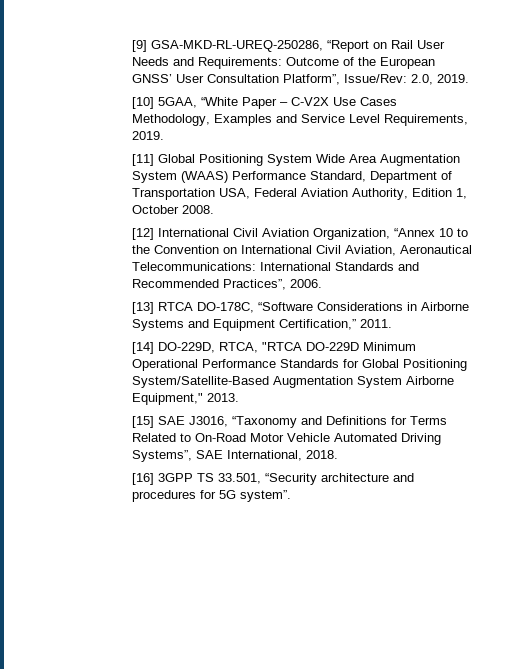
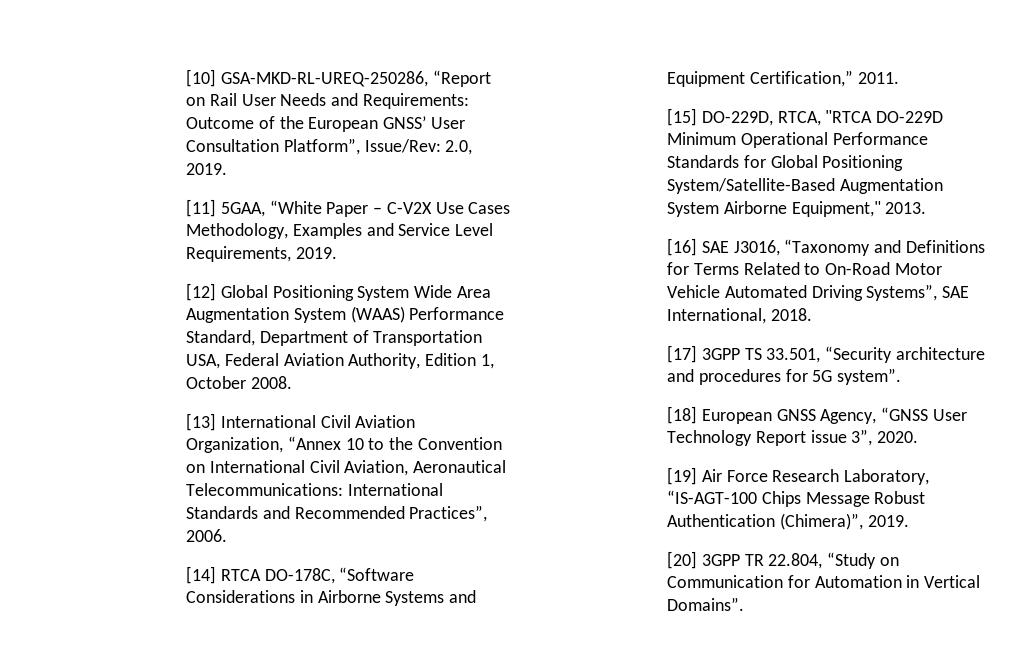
- [9] GSA-MKD-RL-UREQ-250286, “Report on Rail User Needs and Requirements: Outcome of the European GNSS’ User Consultation Platform”, Issue/Rev: 2.0, 2019.
+ [10] GSA-MKD-RL-UREQ-250286, “Report on Rail User Needs and Requirements: Outcome of the European GNSS’ User Consultation Platform”, Issue/Rev: 2.0, 2019.
- [10] 5GAA, “White Paper – C-V2X Use Cases Methodology, Examples and Service Level Requirements, 2019.
+ [11] 5GAA, “White Paper – C-V2X Use Cases Methodology, Examples and Service Level Requirements, 2019.
- [11] Global Positioning System Wide Area Augmentation System (WAAS) Performance Standard, Department of Transportation USA, Federal Aviation Authority, Edition 1, October 2008.
+ [12] Global Positioning System Wide Area Augmentation System (WAAS) Performance Standard, Department of Transportation USA, Federal Aviation Authority, Edition 1, October 2008.
- [12] International Civil Aviation Organization, “Annex 10 to the Convention on International Civil Aviation, Aeronautical Telecommunications: International Standards and Recommended Practices”, 2006.
+ [13] International Civil Aviation Organization, “Annex 10 to the Convention on International Civil Aviation, Aeronautical Telecommunications: International Standards and Recommended Practices”, 2006.
- [13] RTCA DO-178C, “Software Considerations in Airborne Systems and Equipment Certification,” 2011.
+ [14] RTCA DO-178C, “Software Considerations in Airborne Systems and Equipment Certification,” 2011.
- [14] DO-229D, RTCA, "RTCA DO-229D Minimum Operational Performance Standards for Global Positioning System/Satellite-Based Augmentation System Airborne Equipment," 2013.
+ [15] DO-229D, RTCA, "RTCA DO-229D Minimum Operational Performance Standards for Global Positioning System/Satellite-Based Augmentation System Airborne Equipment," 2013.
- [15] SAE J3016, “Taxonomy and Definitions for Terms Related to On-Road Motor Vehicle Automated Driving Systems”, SAE International, 2018.
+ [16] SAE J3016, “Taxonomy and Definitions for Terms Related to On-Road Motor Vehicle Automated Driving Systems”, SAE International, 2018.
- [16] 3GPP TS 33.501, “Security architecture and procedures for 5G system”.
+ [17] 3GPP TS 33.501, “Security architecture and procedures for 5G system”.
+ [18] European GNSS Agency, “GNSS User Technology Report issue 3”, 2020.
+ [19] Air Force Research Laboratory, “IS-AGT-100 Chips Message Robust Authentication (Chimera)”, 2019.
+ [20] 3GPP TR 22.804, “Study on Communication for Automation in Vertical Domains”.

